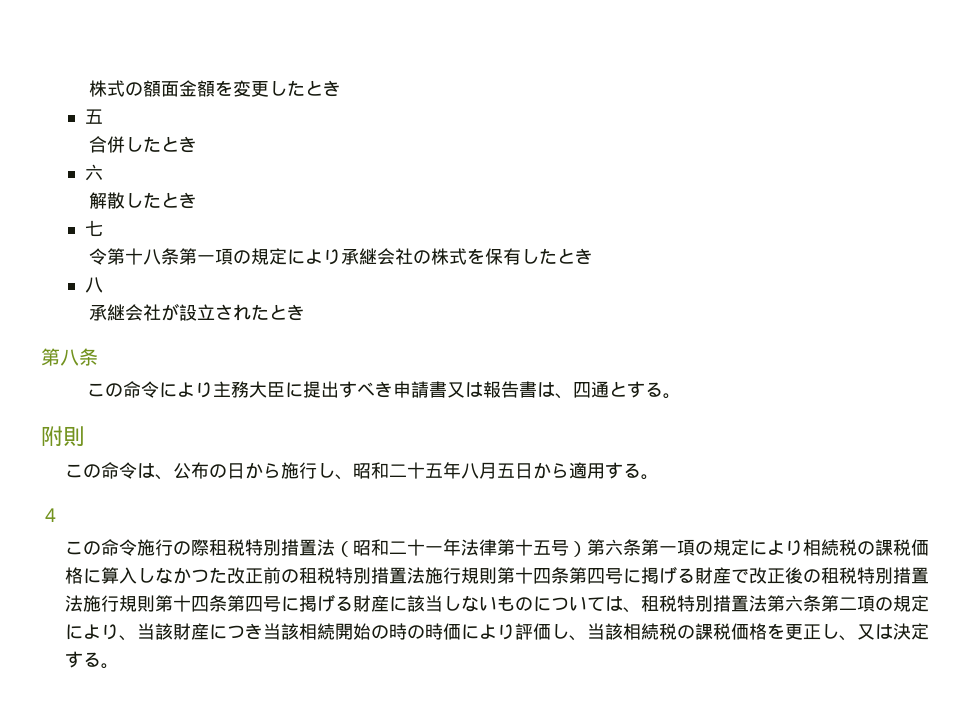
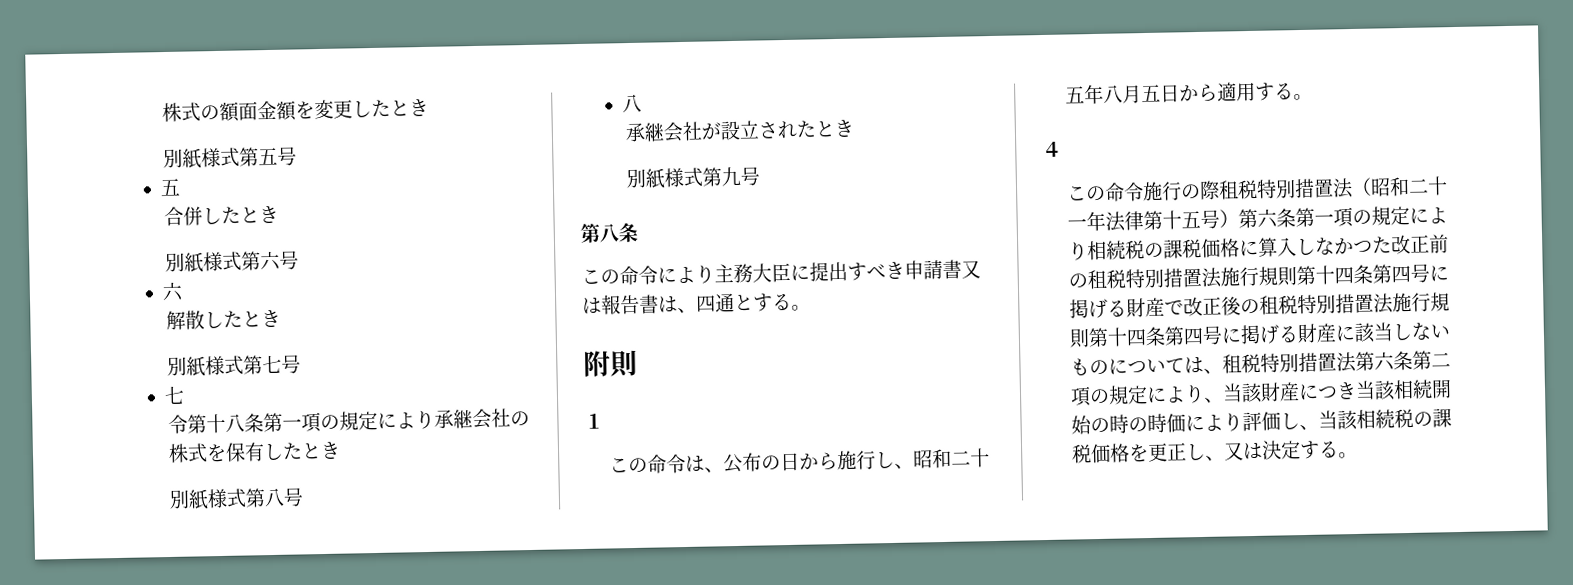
+ 別紙様式第五号
+ 別紙様式第六号
+ 別紙様式第七号
+ 別紙様式第八号
+ 別紙様式第九号
+ １

